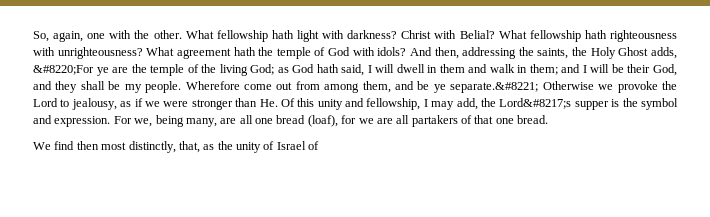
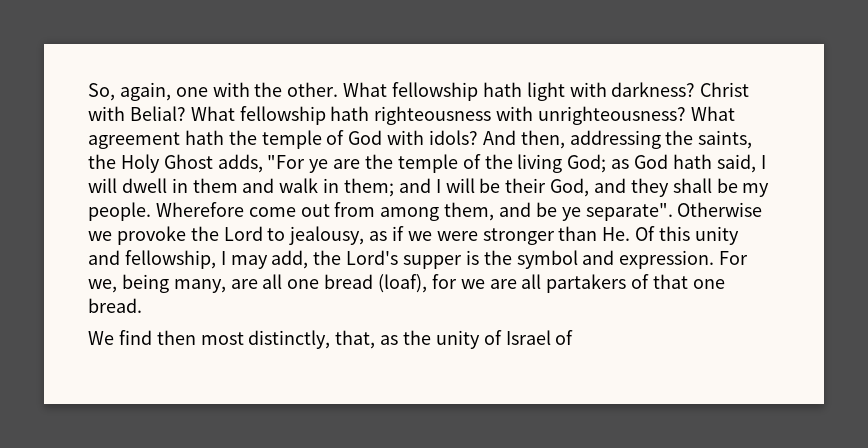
- And then, addressing the saints, the Holy Ghost adds, &#8220;For ye are the temple of the living God; as God hath said, I will dwell in them and walk in them; and I will be their God, and they shall be my people.
+ And then, addressing the saints, the Holy Ghost adds, "For ye are the temple of the living God; as God hath said, I will dwell in them and walk in them; and I will be their God, and they shall be my people.
- Wherefore come out from among them, and be ye separate.&#8221; Otherwise we provoke the Lord to jealousy, as if we were stronger than He. Of this unity and fellowship, I may add, the Lord&#8217;s supper is the symbol and expression.
+ Wherefore come out from among them, and be ye separate". Otherwise we provoke the Lord to jealousy, as if we were stronger than He. Of this unity and fellowship, I may add, the Lord's supper is the symbol and expression.

